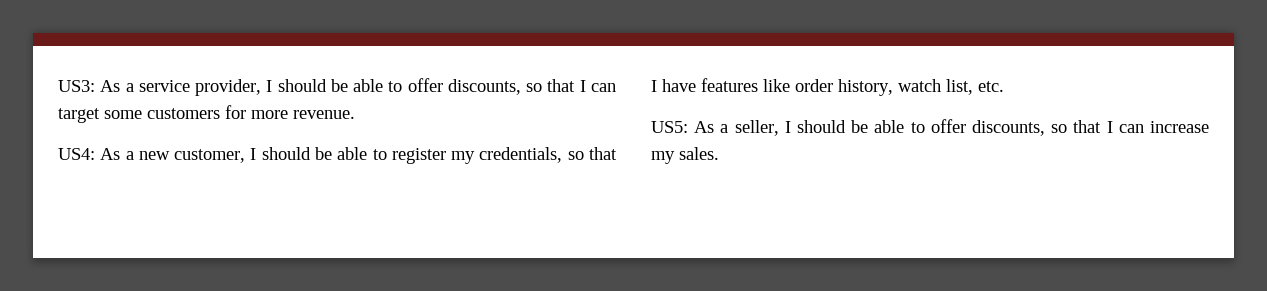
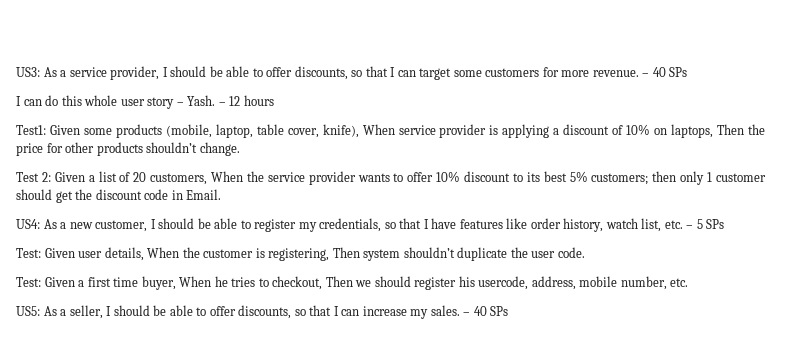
- US3: As a service provider, I should be able to offer discounts, so that I can target some customers for more revenue.
+ US3: As a service provider, I should be able to offer discounts, so that I can target some customers for more revenue. – 40 SPs
+ I can do this whole user story – Yash. – 12 hours
+ Test1: Given some products (mobile, laptop, table cover, knife), When service provider is applying a discount of 10% on laptops, Then the price for other products shouldn’t change.
+ Test 2: Given a list of 20 customers, When the service provider wants to offer 10% discount to its best 5% customers; then only 1 customer should get the discount code in Email.
- US4: As a new customer, I should be able to register my credentials, so that I have features like order history, watch list, etc.
+ US4: As a new customer, I should be able to register my credentials, so that I have features like order history, watch list, etc. – 5 SPs
+ Test: Given user details, When the customer is registering, Then system shouldn’t duplicate the user code.
+ Test: Given a first time buyer, When he tries to checkout, Then we should register his usercode, address, mobile number, etc.
- US5: As a seller, I should be able to offer discounts, so that I can increase my sales.
+ US5: As a seller, I should be able to offer discounts, so that I can increase my sales. – 40 SPs

